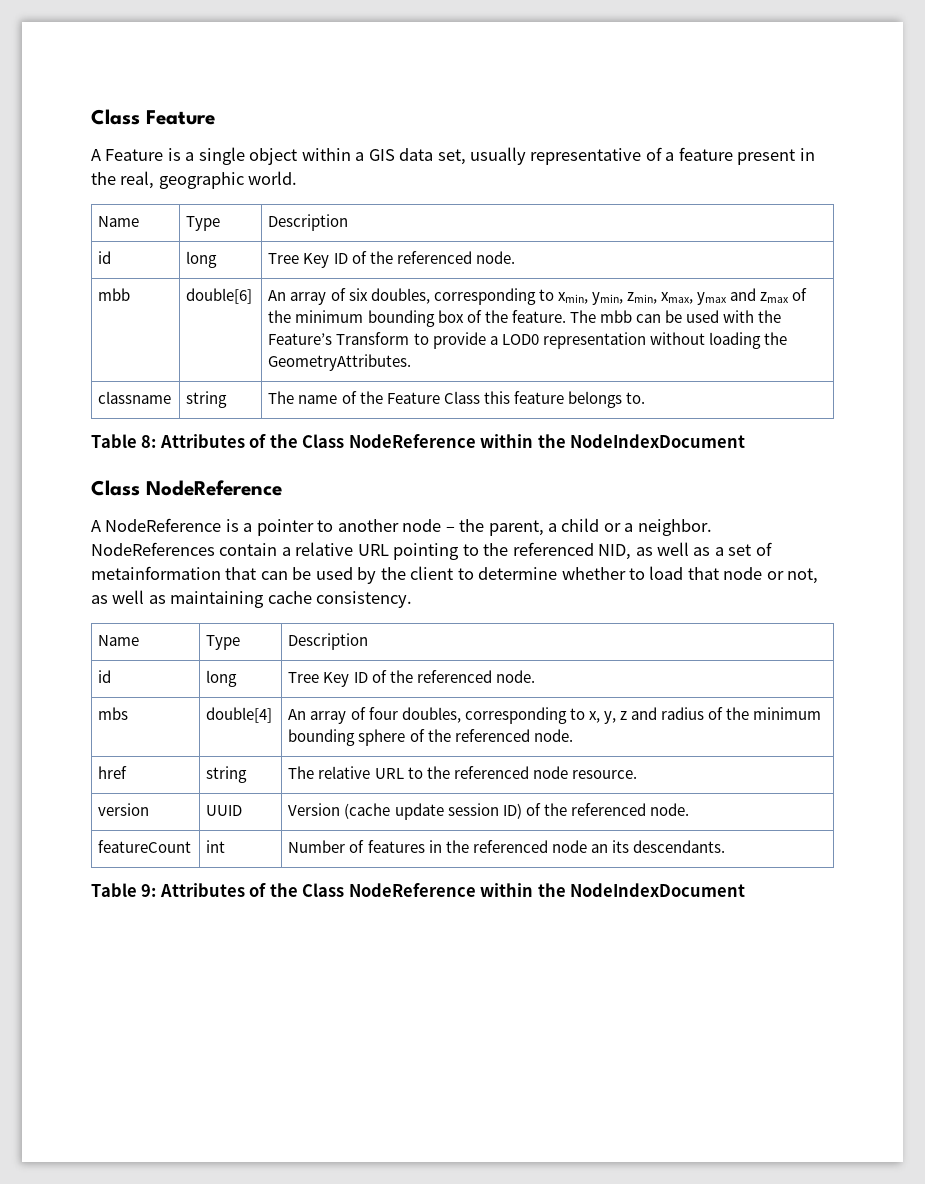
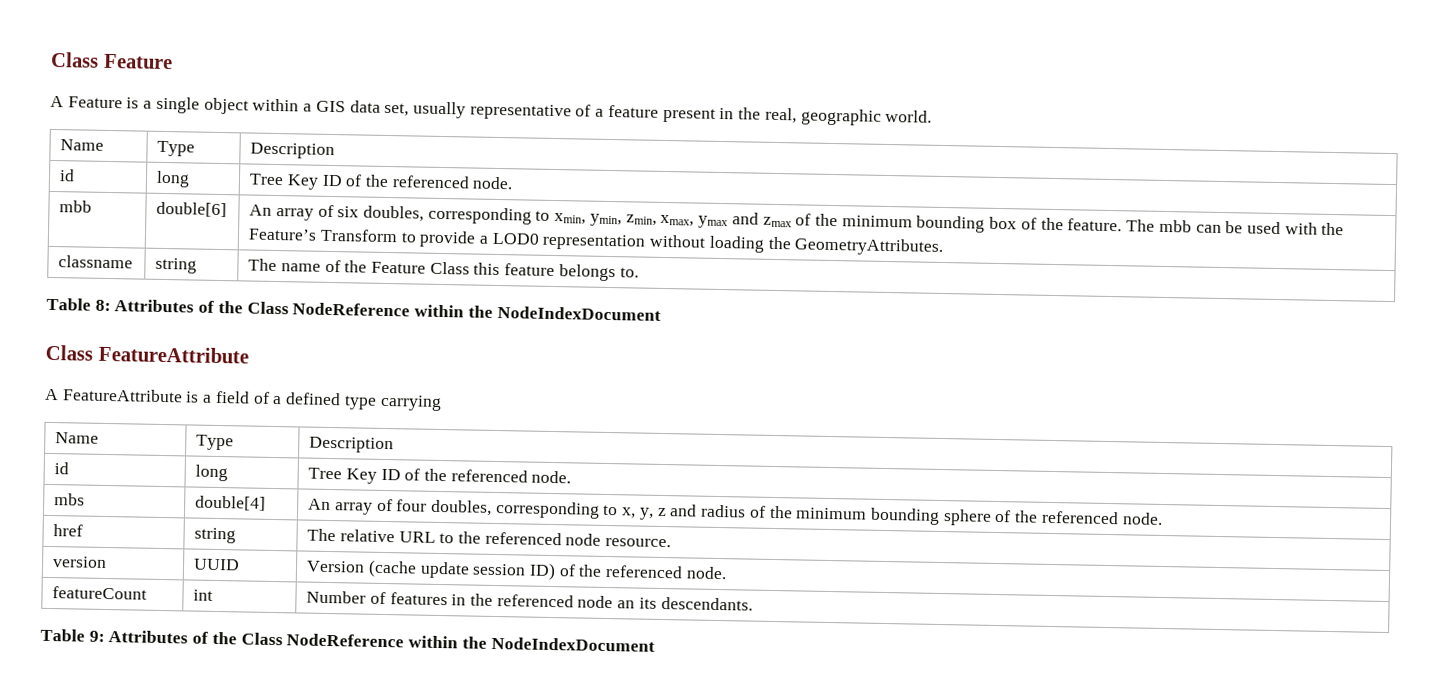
  Table 8: Attributes of the Class NodeReference within the NodeIndexDocument
- Class NodeReference
- A NodeReference is a pointer to another node – the parent, a child or a neighbor. NodeReferences contain a relative URL pointing to the referenced NID, as well as a set of metainformation that can be used by the client to determine whether to load that node or not, as well as maintaining cache consistency.
+ Class FeatureAttribute
+ A FeatureAttribute is a field of a defined type carrying

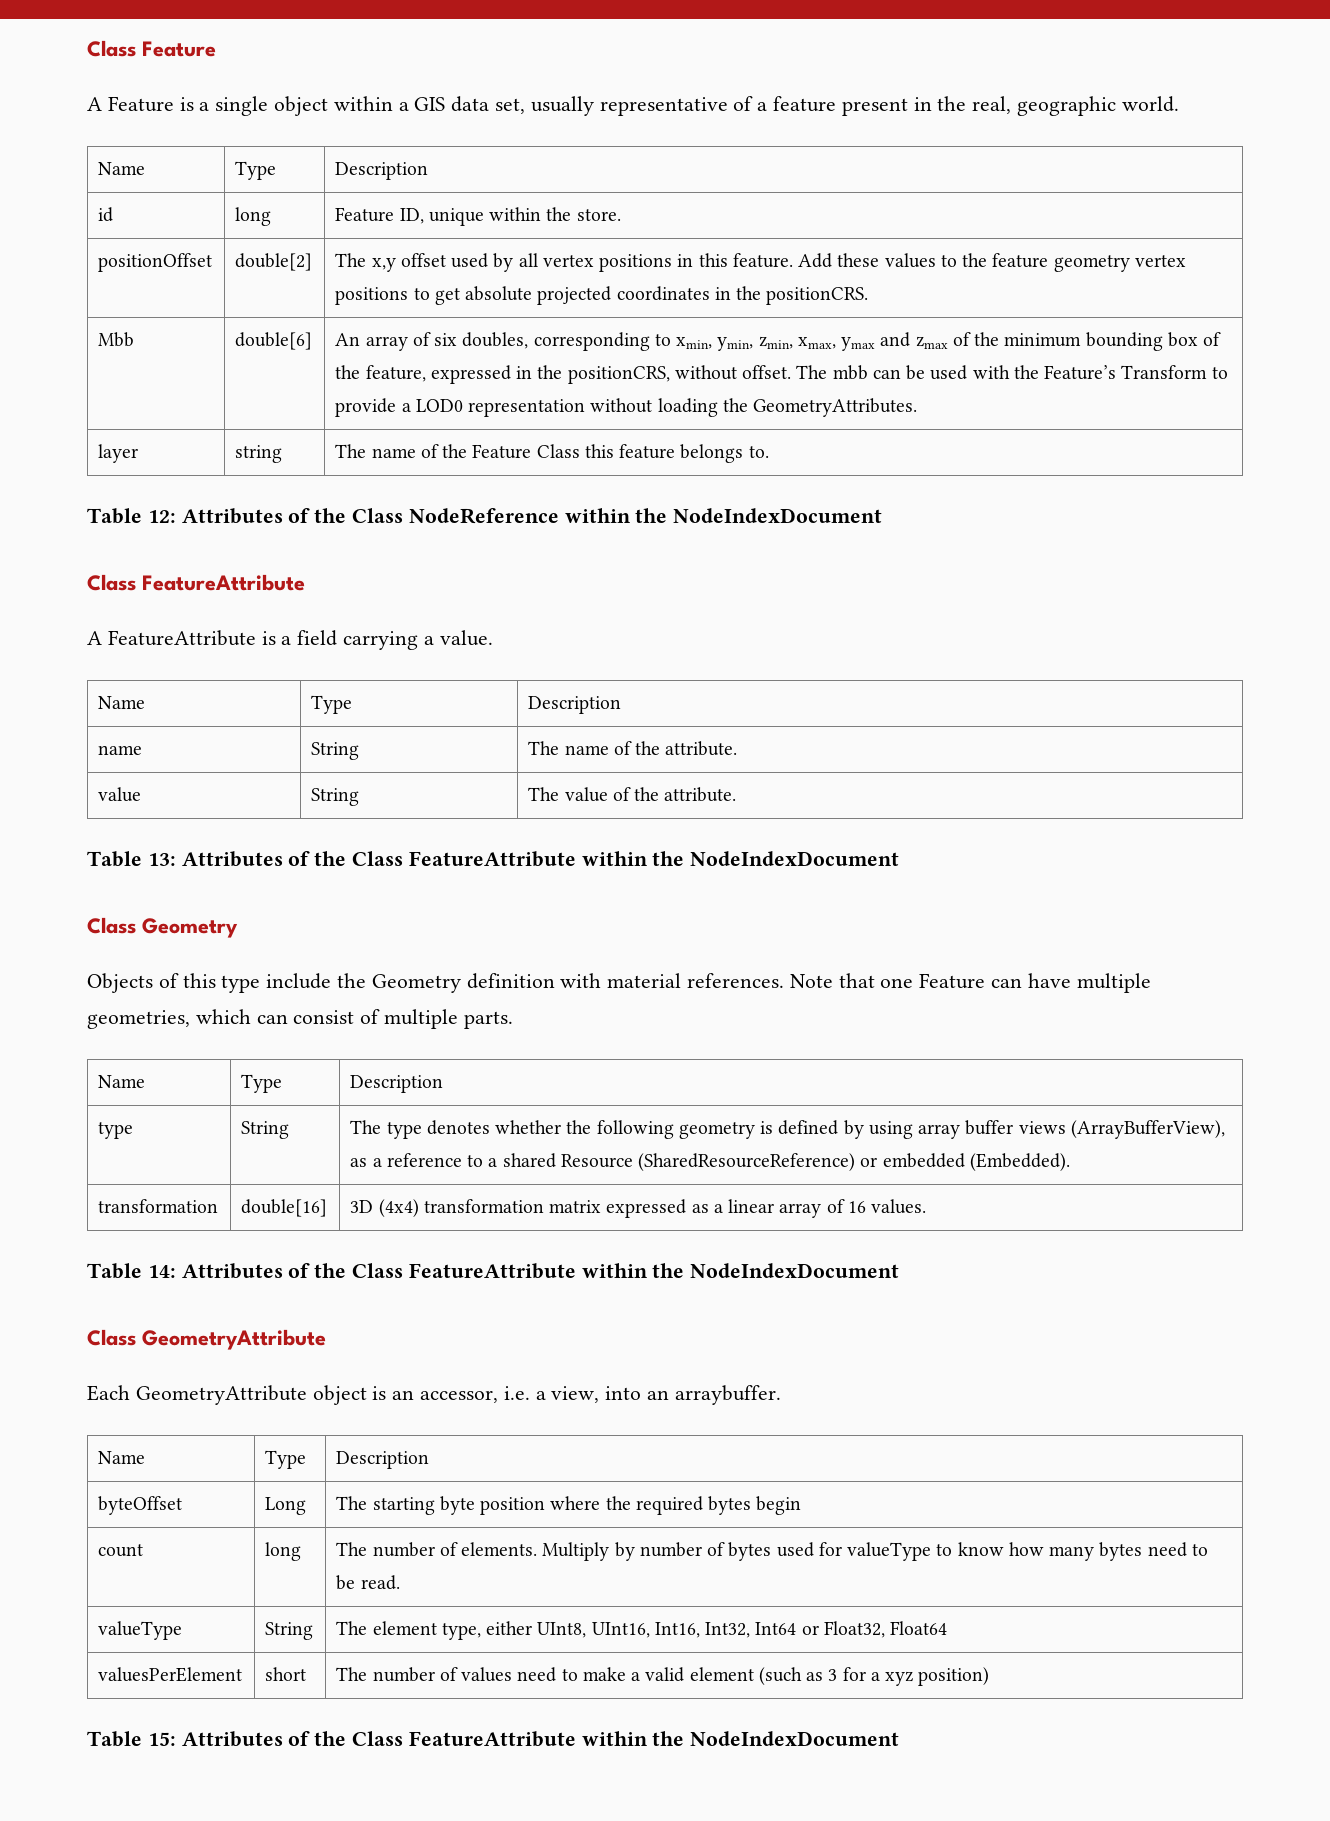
  A Feature is a single object within a GIS data set, usually representative of a feature present in the real, geographic world.
  Name | Type | Description
- id | long | Tree Key ID of the referenced node.
- mbb
+ id | long | Feature ID, unique within the store.
+ positionOffset | double[2] | The x,y offset used by all vertex positions in this feature. Add these values to the feature geometry vertex positions to get absolute projected coordinates in the positionCRS.
+ Mbb
- An array of six doubles, corresponding to xmin, ymin, zmin, xmax, ymax and zmax of the minimum bounding box of the feature.
+ An array of six doubles, corresponding to xmin, ymin, zmin, xmax, ymax and zmax of the minimum bounding box of the feature, expressed in the positionCRS, without offset.
- classname | string | The name of the Feature Class this feature belongs to.
+ layer | string | The name of the Feature Class this feature belongs to.
- Table 8: Attributes of the Class NodeReference within the NodeIndexDocument
+ Table 12: Attributes of the Class NodeReference within the NodeIndexDocument
- A FeatureAttribute is a field of a defined type carrying
+ A FeatureAttribute is a field carrying a value.
  Name | Type | Description
- id | long | Tree Key ID of the referenced node.
- mbs | double[4] | An array of four doubles, corresponding to x, y, z and radius of the minimum bounding sphere of the referenced node.
- href | string | The relative URL to the referenced node resource.
- version | UUID | Version (cache update session ID) of the referenced node.
- featureCount | int | Number of features in the referenced node an its descendants.
- Table 9: Attributes of the Class NodeReference within the NodeIndexDocument
+ name | String | The name of the attribute.
+ value | String | The value of the attribute.
+ Table 13: Attributes of the Class FeatureAttribute within the NodeIndexDocument
+ Class Geometry
+ Objects of this type include the Geometry definition with material references. Note that one Feature can have multiple geometries, which can consist of multiple parts.
+ Name | Type | Description
+ type | String | The type denotes whether the following geometry is defined by using array buffer views (ArrayBufferView), as a reference to a shared Resource (SharedResourceReference) or embedded (Embedded).
+ transformation | double[16] | 3D (4x4) transformation matrix expressed as a linear array of 16 values.
+ Table 14: Attributes of the Class FeatureAttribute within the NodeIndexDocument
+ Class GeometryAttribute
+ Each GeometryAttribute object is an accessor, i.e. a view, into an arraybuffer.
+ Name | Type | Description
+ byteOffset | Long | The starting byte position where the required bytes begin
+ count | long | The number of elements. Multiply by number of bytes used for valueType to know how many bytes need to be read.
+ valueType | String | The element type, either UInt8, UInt16, Int16, Int32, Int64 or Float32, Float64
+ valuesPerElement | short | The number of values need to make a valid element (such as 3 for a xyz position)
+ Table 15: Attributes of the Class FeatureAttribute within the NodeIndexDocument

